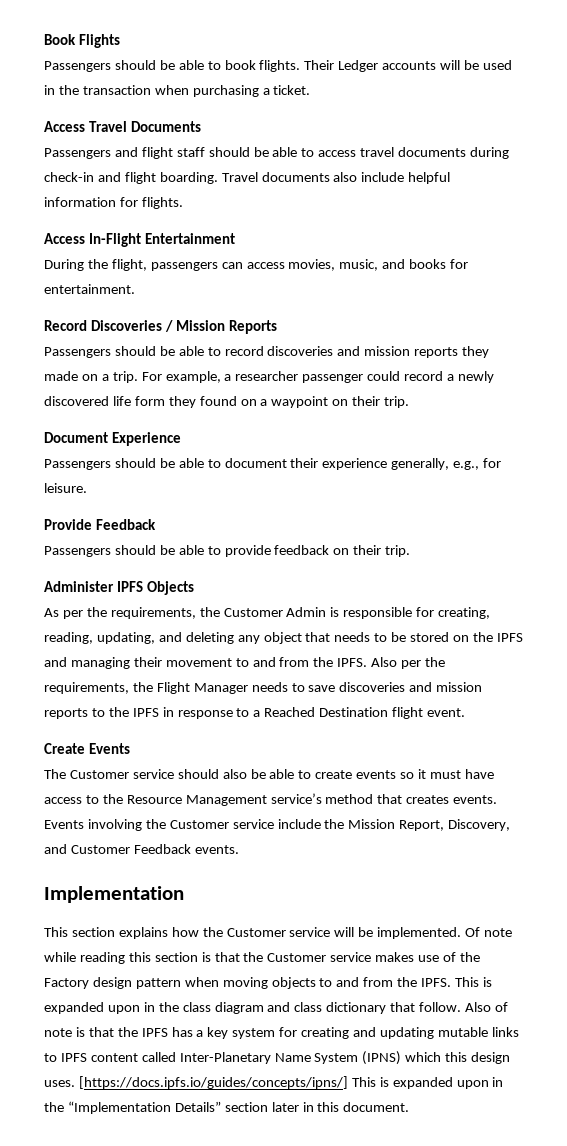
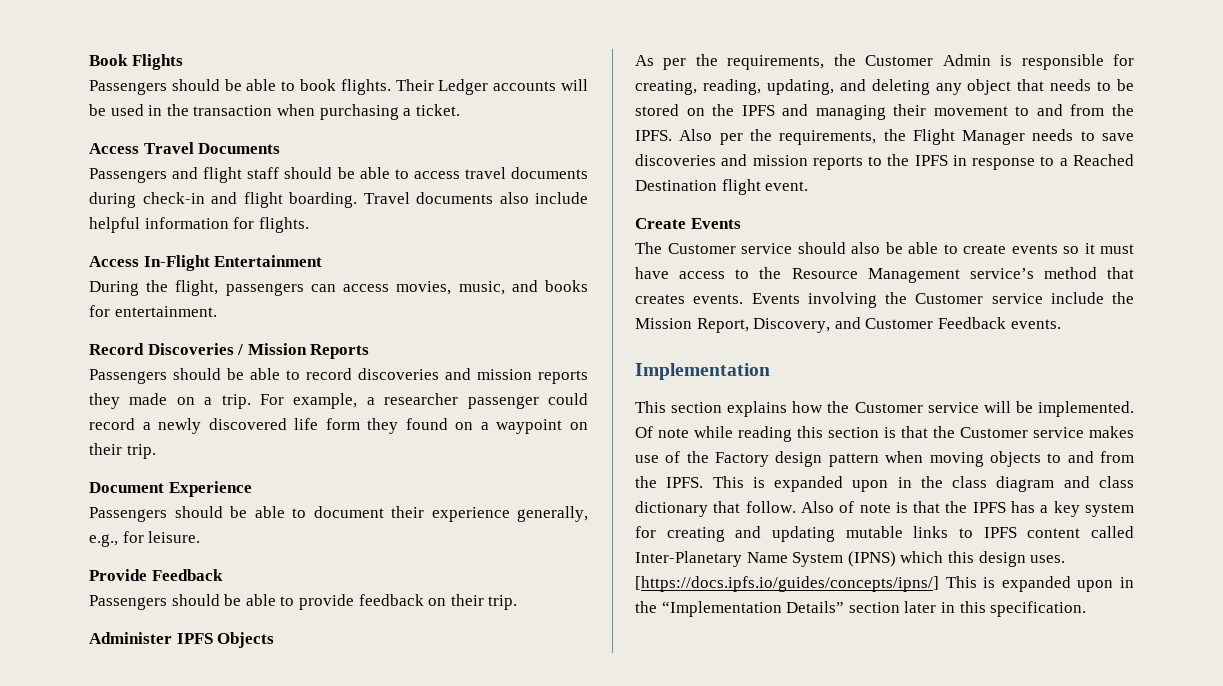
- [https://docs.ipfs.io/guides/concepts/ipns/] This is expanded upon in the “Implementation Details” section later in this document.
+ [https://docs.ipfs.io/guides/concepts/ipns/] This is expanded upon in the “Implementation Details” section later in this specification.

